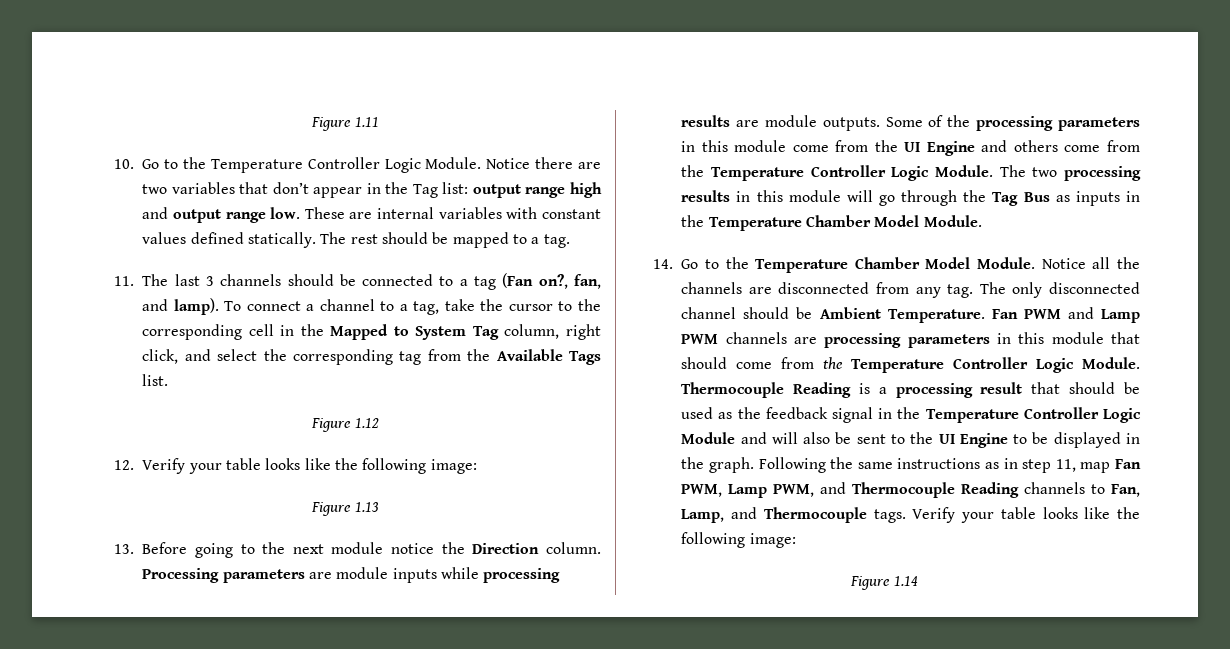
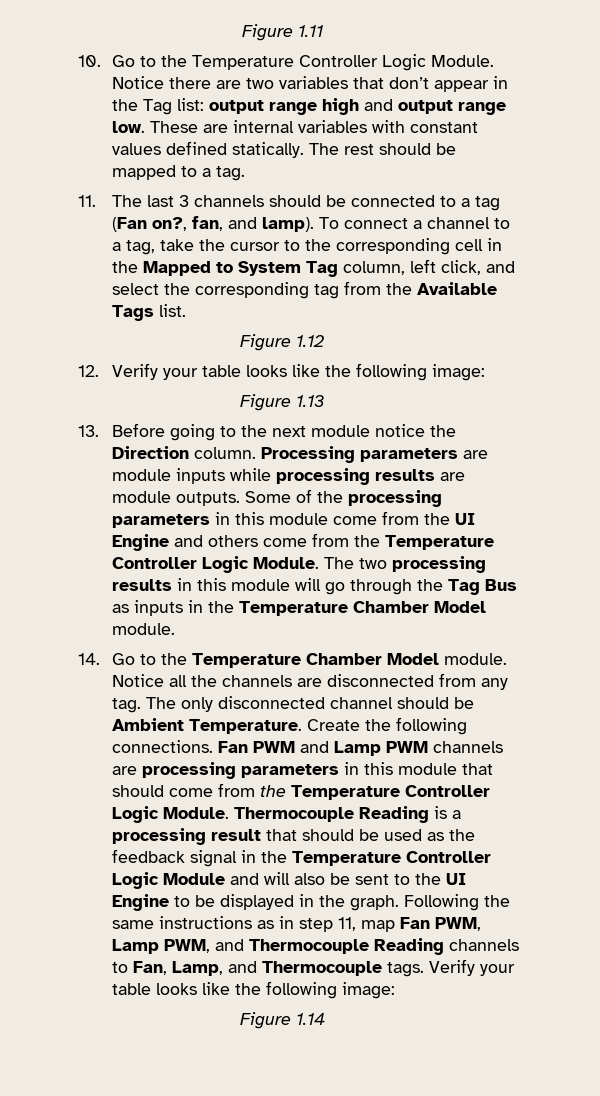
- To connect a channel to a tag, take the cursor to the corresponding cell in the Mapped to System Tag column, right click, and select the corresponding tag from the Available Tags list.
+ To connect a channel to a tag, take the cursor to the corresponding cell in the Mapped to System Tag column, left click, and select the corresponding tag from the Available Tags list.
- The two processing results in this module will go through the Tag Bus as inputs in the Temperature Chamber Model Module.
+ The two processing results in this module will go through the Tag Bus as inputs in the Temperature Chamber Model module.
- 14. Go to the Temperature Chamber Model Module.
+ 14. Go to the Temperature Chamber Model module.
+ Create the following connections.

